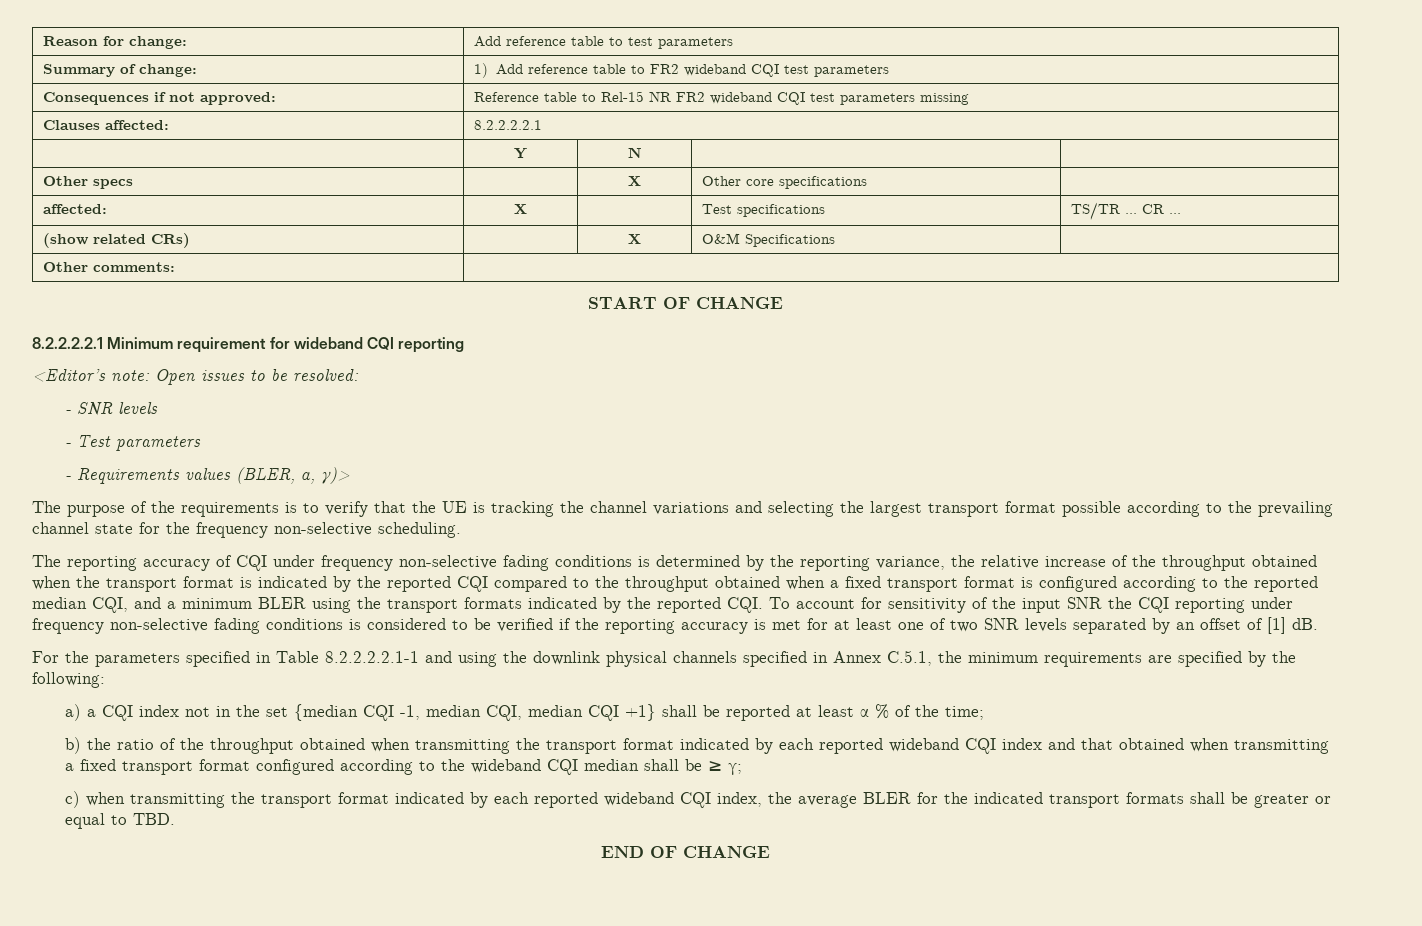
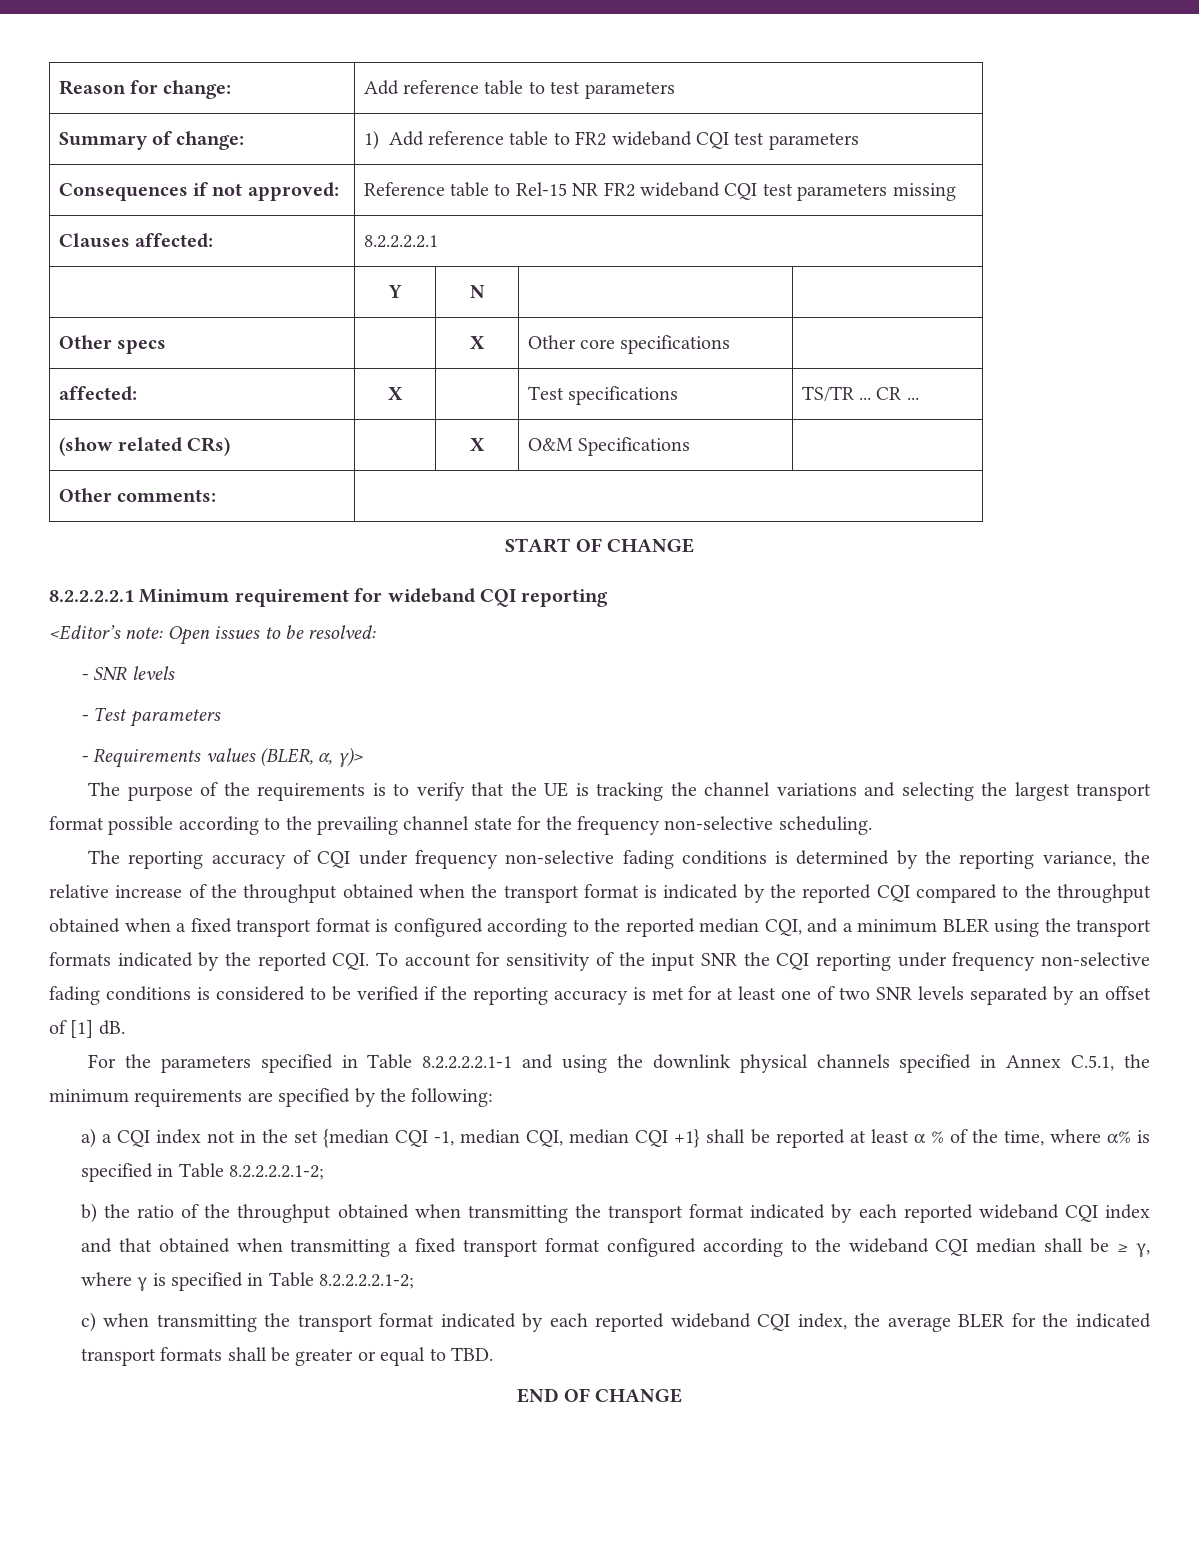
- a) a CQI index not in the set {median CQI -1, median CQI, median CQI +1} shall be reported at least α % of the time;
+ a) a CQI index not in the set {median CQI -1, median CQI, median CQI +1} shall be reported at least α % of the time, where α% is specified in Table 8.2.2.2.2.1-2;
- b) the ratio of the throughput obtained when transmitting the transport format indicated by each reported wideband CQI index and that obtained when transmitting a fixed transport format configured according to the wideband CQI median shall be ≥ γ;
+ b) the ratio of the throughput obtained when transmitting the transport format indicated by each reported wideband CQI index and that obtained when transmitting a fixed transport format configured according to the wideband CQI median shall be ≥ γ, where γ is specified in Table 8.2.2.2.2.1-2;

